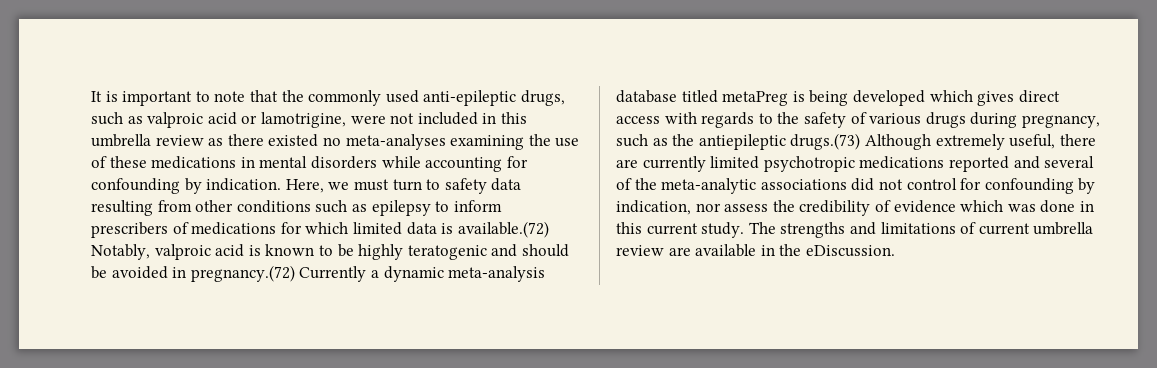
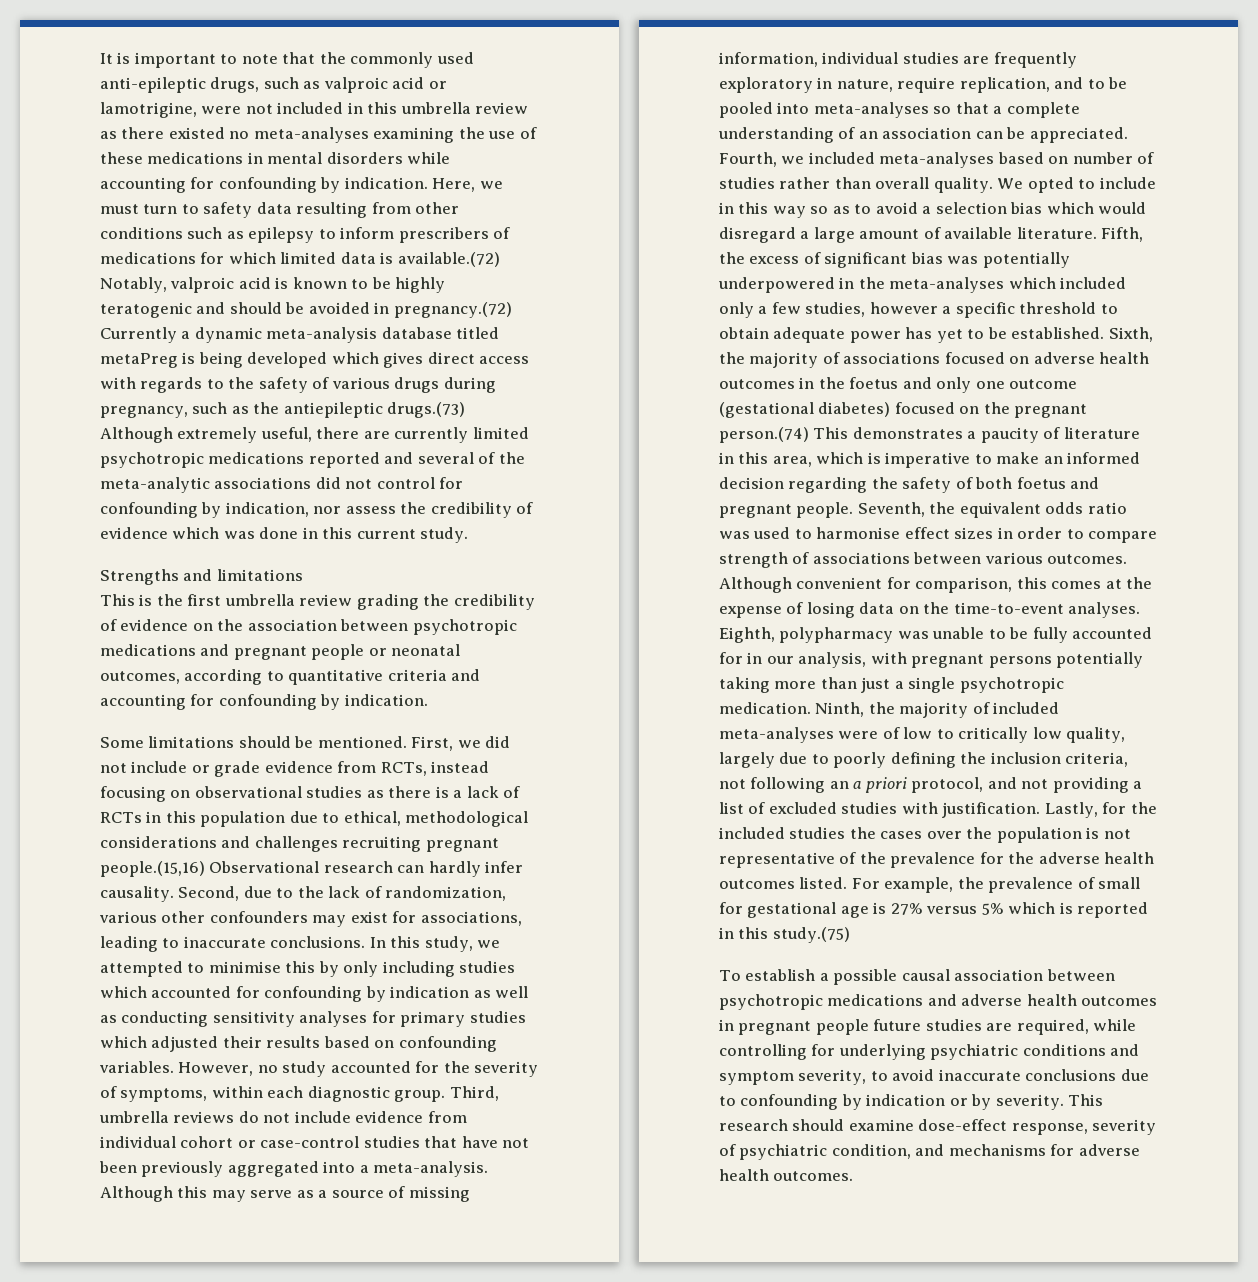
- Here, we must turn to safety data resulting from other conditions such as epilepsy to inform prescribers of medications for which limited data is available.(72) Notably, valproic acid is known to be highly teratogenic and should be avoided in pregnancy.(72) Currently a dynamic meta-analysis database titled metaPreg is being developed which gives direct access with regards to the safety of various drugs during pregnancy, such as the antiepileptic drugs.(73) Although extremely useful, there are currently limited psychotropic medications reported and several of the meta-analytic associations did not control for confounding by indication, nor assess the credibility of evidence which was done in this current study. The strengths and limitations of current umbrella review are available in the eDiscussion.
+ Here, we must turn to safety data resulting from other conditions such as epilepsy to inform prescribers of medications for which limited data is available.(72) Notably, valproic acid is known to be highly teratogenic and should be avoided in pregnancy.(72) Currently a dynamic meta-analysis database titled metaPreg is being developed which gives direct access with regards to the safety of various drugs during pregnancy, such as the antiepileptic drugs.(73) Although extremely useful, there are currently limited psychotropic medications reported and several of the meta-analytic associations did not control for confounding by indication, nor assess the credibility of evidence which was done in this current study.
+ Strengths and limitations
+ This is the first umbrella review grading the credibility of evidence on the association between psychotropic medications and pregnant people or neonatal outcomes, according to quantitative criteria and accounting for confounding by indication.
+ Some limitations should be mentioned. First, we did not include or grade evidence from RCTs, instead focusing on observational studies as there is a lack of RCTs in this population due to ethical, methodological considerations and challenges recruiting pregnant people.(15,16) Observational research can hardly infer causality. Second, due to the lack of randomization, various other confounders may exist for associations, leading to inaccurate conclusions. In this study, we attempted to minimise this by only including studies which accounted for confounding by indication as well as conducting sensitivity analyses for primary studies which adjusted their results based on confounding variables. However, no study accounted for the severity of symptoms, within each diagnostic group. Third, umbrella reviews do not include evidence from individual cohort or case-control studies that have not been previously aggregated into a meta-analysis. Although this may serve as a source of missing information, individual studies are frequently exploratory in nature, require replication, and to be pooled into meta-analyses so that a complete understanding of an association can be appreciated. Fourth, we included meta-analyses based on number of studies rather than overall quality. We opted to include in this way so as to avoid a selection bias which would disregard a large amount of available literature. Fifth, the excess of significant bias was potentially underpowered in the meta-analyses which included only a few studies, however a specific threshold to obtain adequate power has yet to be established. Sixth, the majority of associations focused on adverse health outcomes in the foetus and only one outcome (gestational diabetes) focused on the pregnant person.(74) This demonstrates a paucity of literature in this area, which is imperative to make an informed decision regarding the safety of both foetus and pregnant people. Seventh, the equivalent odds ratio was used to harmonise effect sizes in order to compare strength of associations between various outcomes. Although convenient for comparison, this comes at the expense of losing data on the time-to-event analyses. Eighth, polypharmacy was unable to be fully accounted for in our analysis, with pregnant persons potentially taking more than just a single psychotropic medication. Ninth, the majority of included meta-analyses were of low to critically low quality, largely due to poorly defining the inclusion criteria, not following an a priori protocol, and not providing a list of excluded studies with justification. Lastly, for the included studies the cases over the population is not representative of the prevalence for the adverse health outcomes listed. For example, the prevalence of small for gestational age is 27% versus 5% which is reported in this study.(75)
+ To establish a possible causal association between psychotropic medications and adverse health outcomes in pregnant people future studies are required, while controlling for underlying psychiatric conditions and symptom severity, to avoid inaccurate conclusions due to confounding by indication or by severity. This research should examine dose-effect response, severity of psychiatric condition, and mechanisms for adverse health outcomes.

